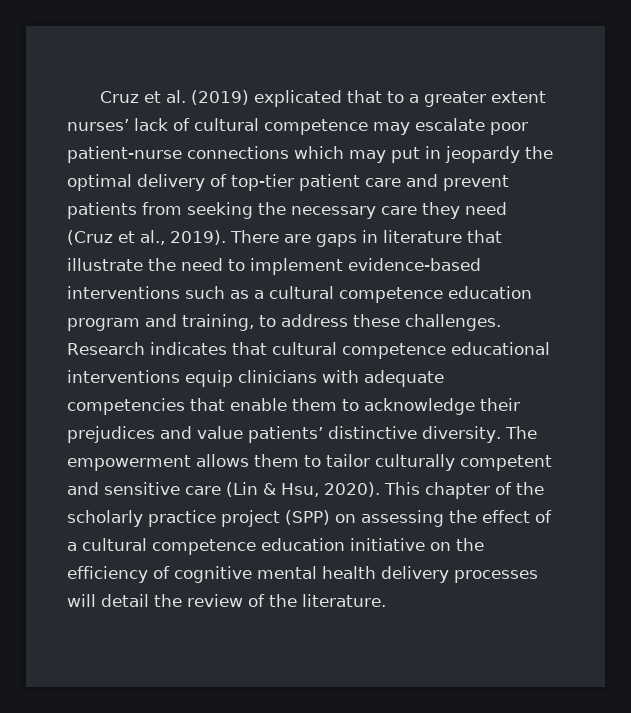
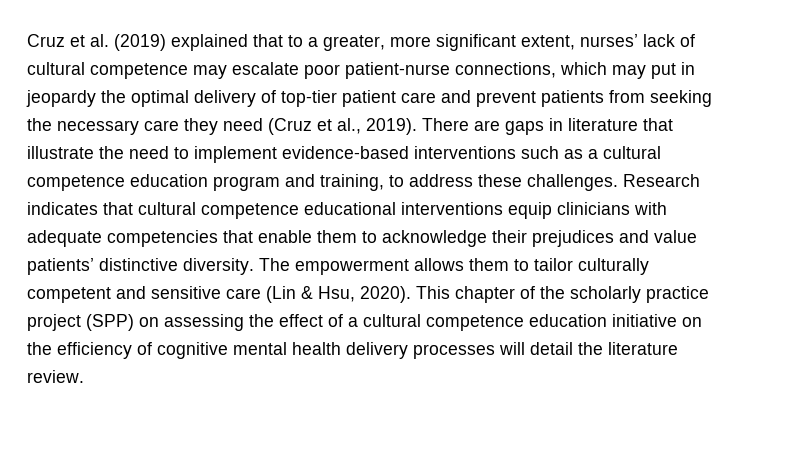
- Cruz et al. (2019) explicated that to a greater extent nurses’ lack of cultural competence may escalate poor patient-nurse connections which may put in jeopardy the optimal delivery of top-tier patient care and prevent patients from seeking the necessary care they need (Cruz et al., 2019).
+ Cruz et al. (2019) explained that to a greater, more significant extent, nurses’ lack of cultural competence may escalate poor patient-nurse connections, which may put in jeopardy the optimal delivery of top-tier patient care and prevent patients from seeking the necessary care they need (Cruz et al., 2019).
- This chapter of the scholarly practice project (SPP) on assessing the effect of a cultural competence education initiative on the efficiency of cognitive mental health delivery processes will detail the review of the literature.
+ This chapter of the scholarly practice project (SPP) on assessing the effect of a cultural competence education initiative on the efficiency of cognitive mental health delivery processes will detail the literature review.

